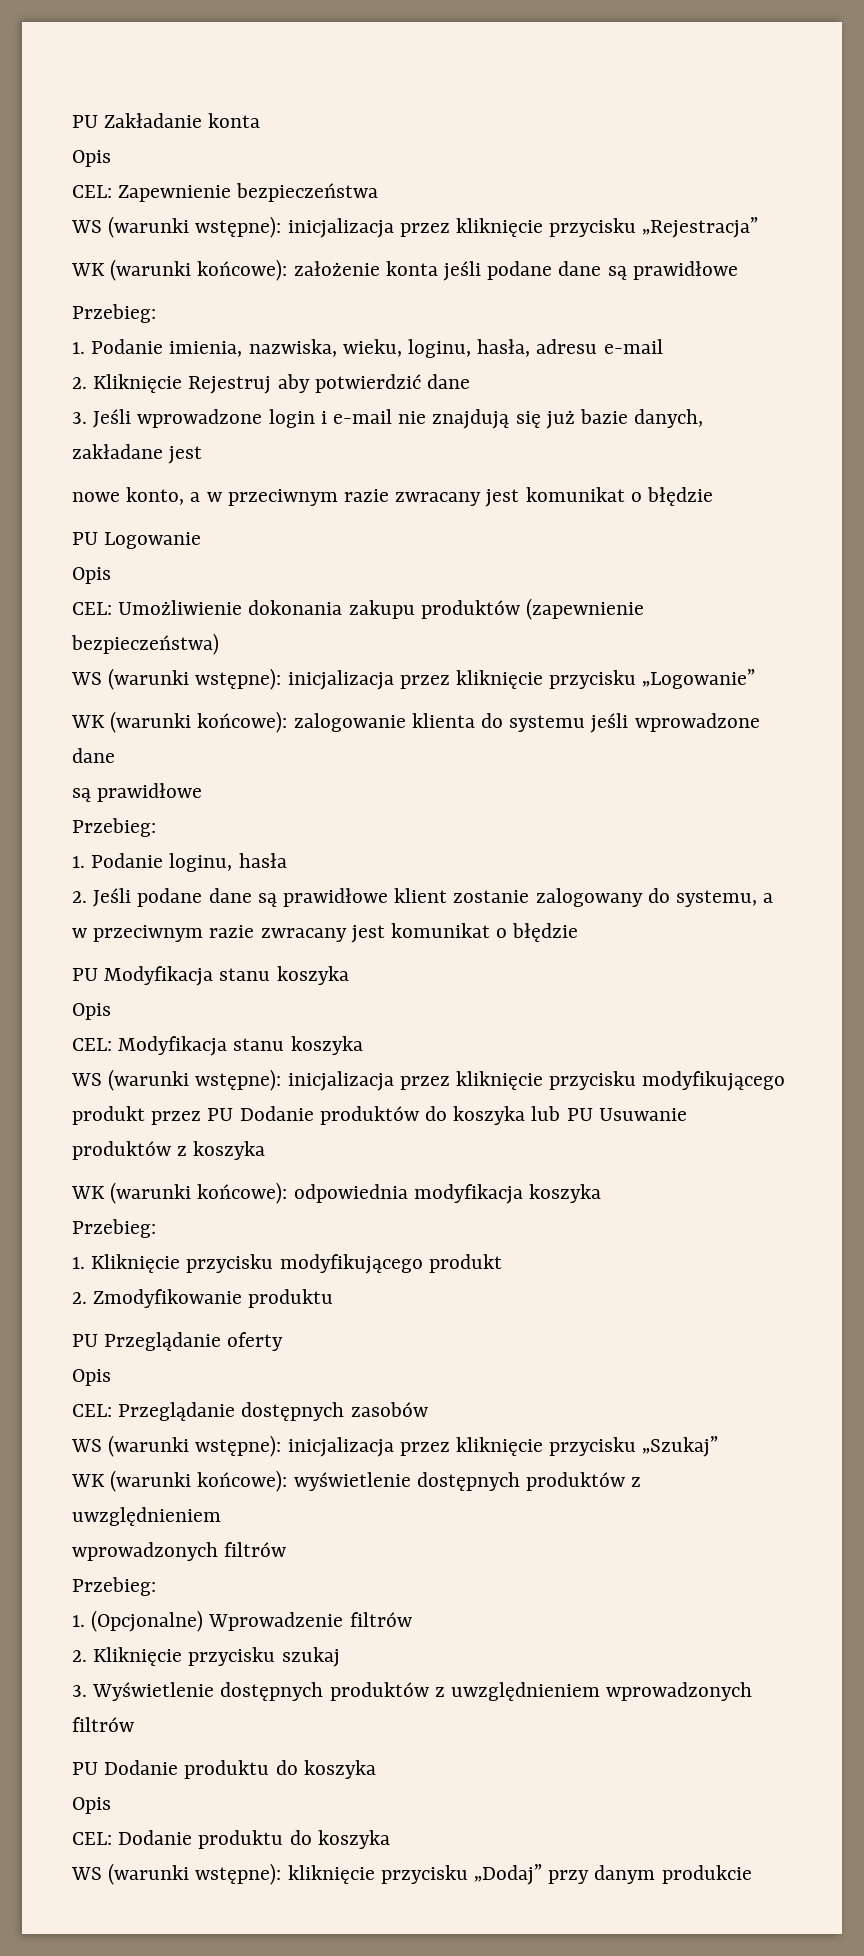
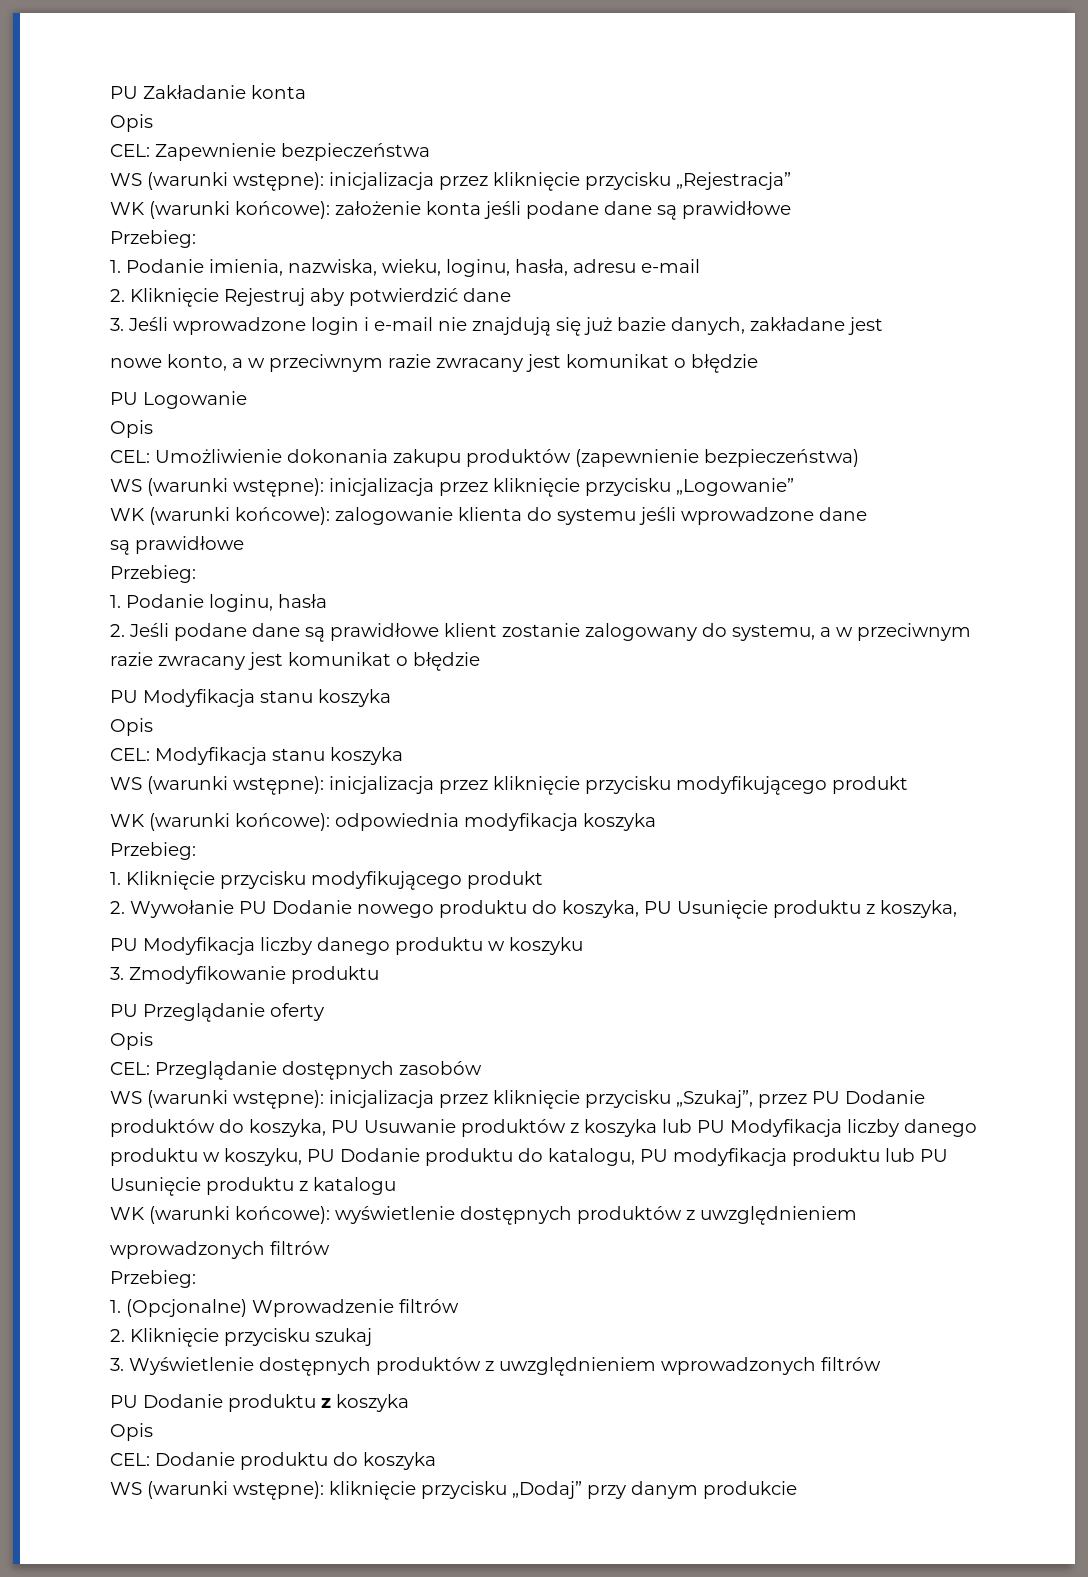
- WS (warunki wstępne): inicjalizacja przez kliknięcie przycisku modyfikującego produkt przez PU Dodanie produktów do koszyka lub PU Usuwanie produktów z koszyka
+ WS (warunki wstępne): inicjalizacja przez kliknięcie przycisku modyfikującego produkt
- 2. Zmodyfikowanie produktu
+ 2. Wywołanie PU Dodanie nowego produktu do koszyka, PU Usunięcie produktu z koszyka,
+ PU Modyfikacja liczby danego produktu w koszyku
+ 3. Zmodyfikowanie produktu
- WS (warunki wstępne): inicjalizacja przez kliknięcie przycisku „Szukaj”
+ WS (warunki wstępne): inicjalizacja przez kliknięcie przycisku „Szukaj”, przez PU Dodanie produktów do koszyka, PU Usuwanie produktów z koszyka lub PU Modyfikacja liczby danego produktu w koszyku, PU Dodanie produktu do katalogu, PU modyfikacja produktu lub PU Usunięcie produktu z katalogu
- PU Dodanie produktu do koszyka
+ PU Dodanie produktu z koszyka

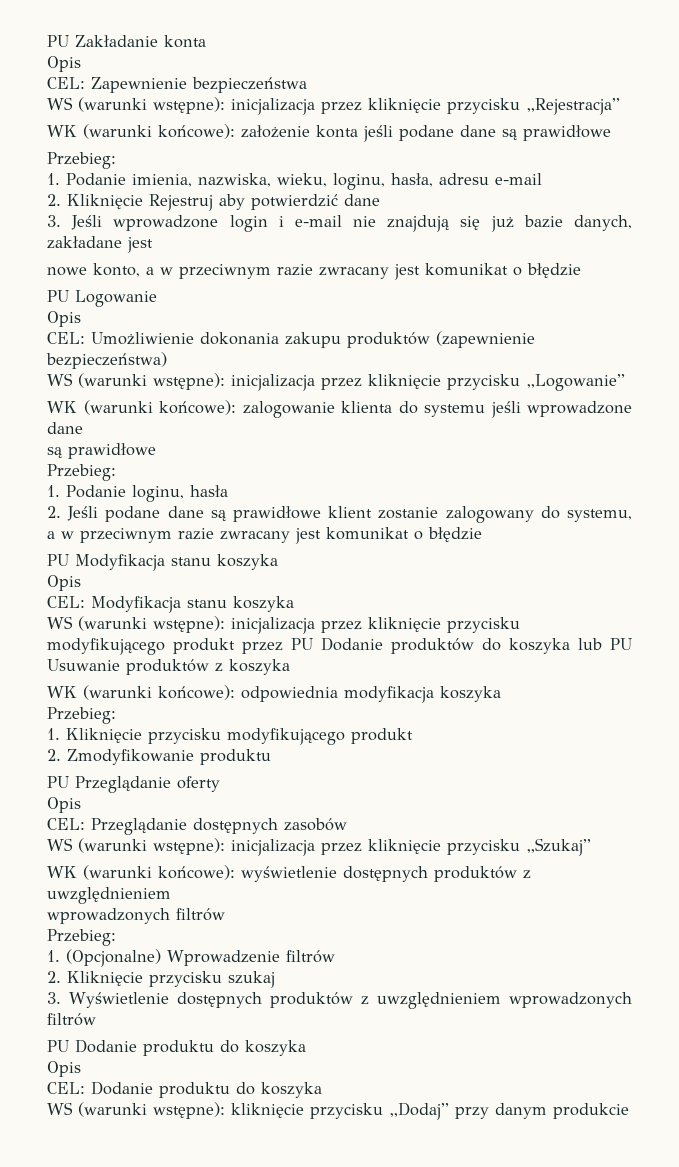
- WS (warunki wstępne): inicjalizacja przez kliknięcie przycisku modyfikującego produkt
+ WS (warunki wstępne): inicjalizacja przez kliknięcie przycisku modyfikującego produkt przez PU Dodanie produktów do koszyka lub PU Usuwanie produktów z koszyka
- 2. Wywołanie PU Dodanie nowego produktu do koszyka, PU Usunięcie produktu z koszyka,
- PU Modyfikacja liczby danego produktu w koszyku
- 3. Zmodyfikowanie produktu
+ 2. Zmodyfikowanie produktu
- WS (warunki wstępne): inicjalizacja przez kliknięcie przycisku „Szukaj”, przez PU Dodanie produktów do koszyka, PU Usuwanie produktów z koszyka lub PU Modyfikacja liczby danego produktu w koszyku, PU Dodanie produktu do katalogu, PU modyfikacja produktu lub PU Usunięcie produktu z katalogu
+ WS (warunki wstępne): inicjalizacja przez kliknięcie przycisku „Szukaj”
- PU Dodanie produktu z koszyka
+ PU Dodanie produktu do koszyka

